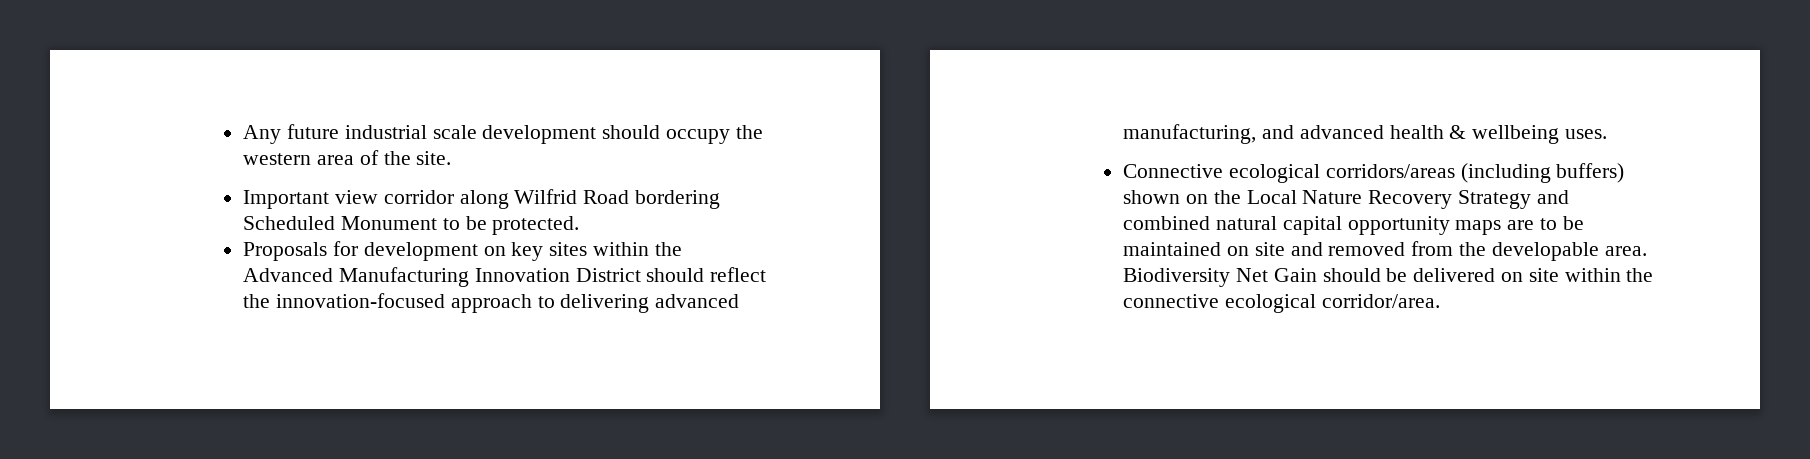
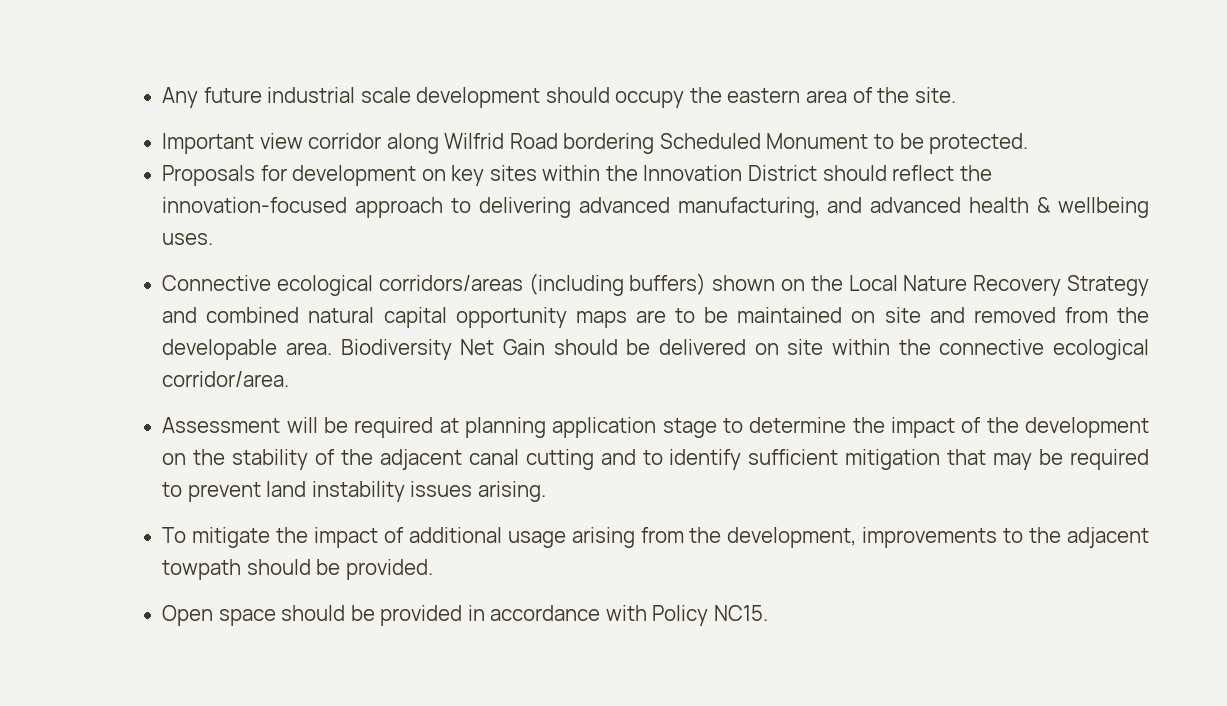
- Any future industrial scale development should occupy the western area of the site.
+ Any future industrial scale development should occupy the eastern area of the site.
- Proposals for development on key sites within the Advanced Manufacturing Innovation District should reflect the innovation-focused approach to delivering advanced manufacturing, and advanced health & wellbeing uses.
+ Proposals for development on key sites within the Innovation District should reflect the innovation-focused approach to delivering advanced manufacturing, and advanced health & wellbeing uses.
+ Assessment will be required at planning application stage to determine the impact of the development on the stability of the adjacent canal cutting and to identify sufficient mitigation that may be required to prevent land instability issues arising.
+ To mitigate the impact of additional usage arising from the development, improvements to the adjacent towpath should be provided.
+ Open space should be provided in accordance with Policy NC15.

